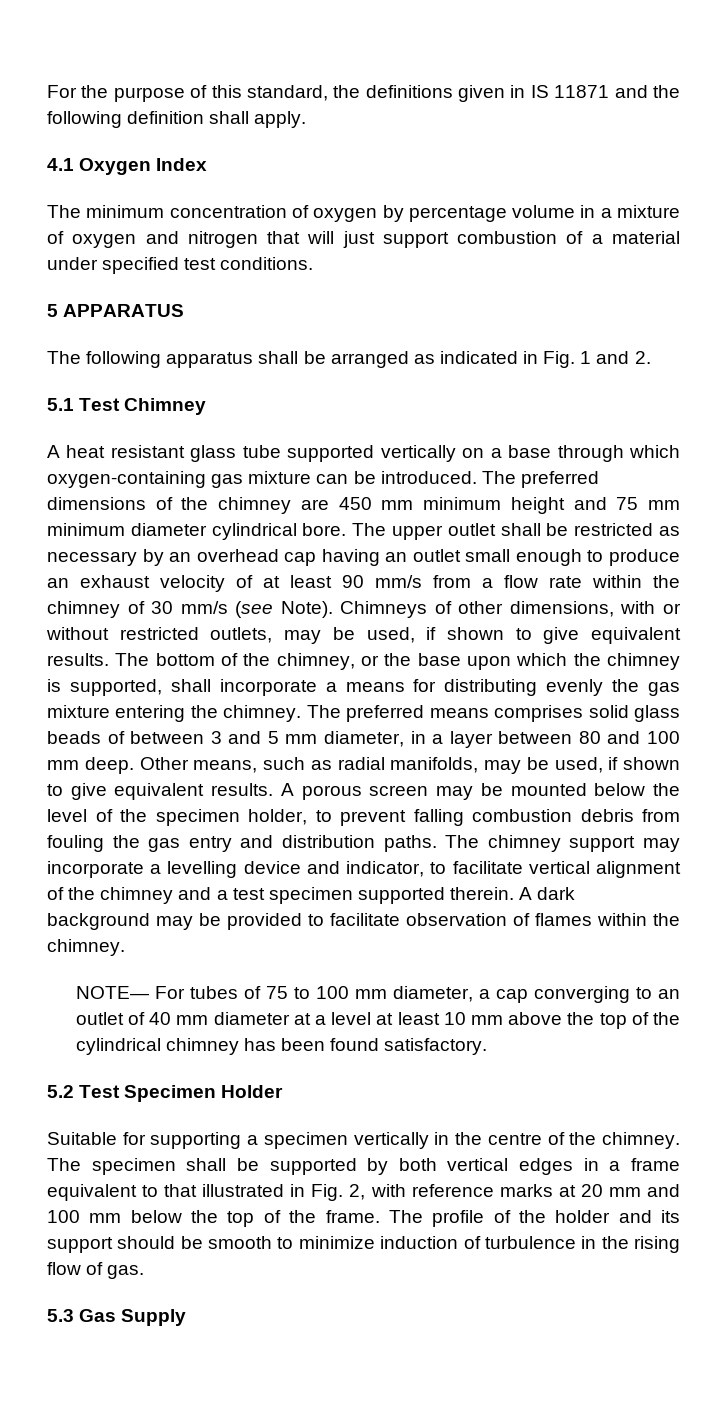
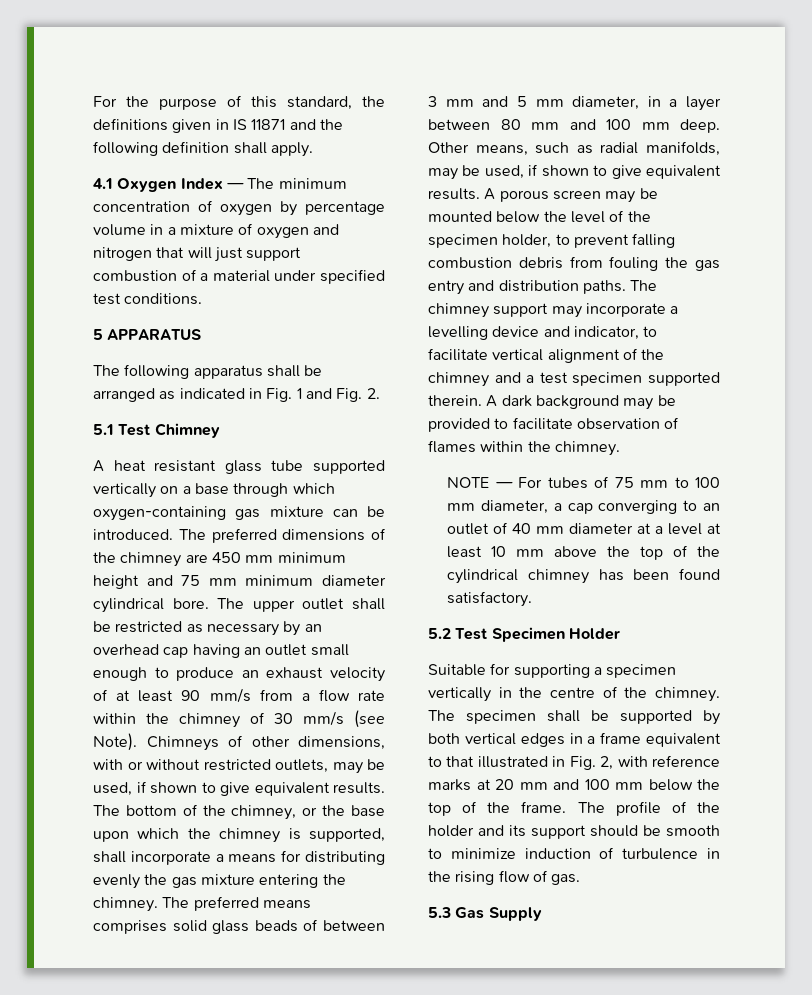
- 4.1 Oxygen Index
- The minimum concentration of oxygen by percentage volume in a mixture of oxygen and nitrogen that will just support combustion of a material under specified test conditions.
+ 4.1 Oxygen Index — The minimum concentration of oxygen by percentage volume in a mixture of oxygen and nitrogen that will just support combustion of a material under specified test conditions.
- The following apparatus shall be arranged as indicated in Fig. 1 and 2.
+ The following apparatus shall be arranged as indicated in Fig. 1 and Fig. 2.
- The preferred means comprises solid glass beads of between 3 and 5 mm diameter, in a layer between 80 and 100 mm deep.
+ The preferred means comprises solid glass beads of between 3 mm and 5 mm diameter, in a layer between 80 mm and 100 mm deep.
- NOTE— For tubes of 75 to 100 mm diameter, a cap converging to an outlet of 40 mm diameter at a level at least 10 mm above the top of the cylindrical chimney has been found satisfactory.
+ NOTE — For tubes of 75 mm to 100 mm diameter, a cap converging to an outlet of 40 mm diameter at a level at least 10 mm above the top of the cylindrical chimney has been found satisfactory.

